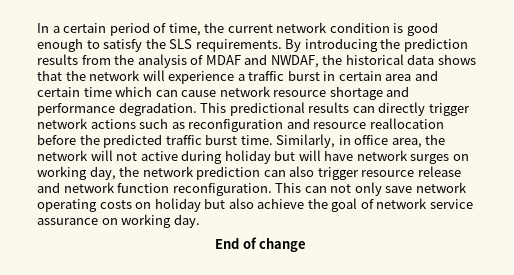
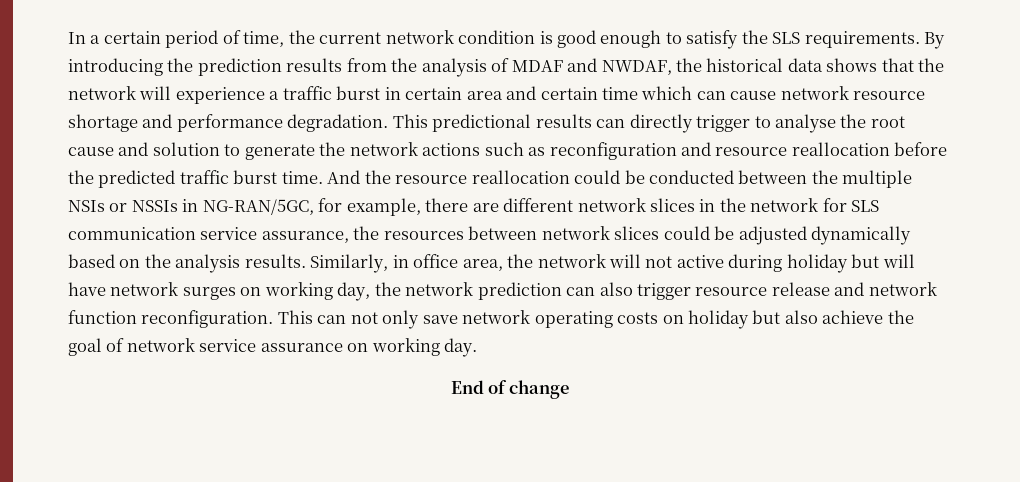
- This predictional results can directly trigger network actions such as reconfiguration and resource reallocation before the predicted traffic burst time.
+ This predictional results can directly trigger to analyse the root cause and solution to generate the network actions such as reconfiguration and resource reallocation before the predicted traffic burst time.
+ And the resource reallocation could be conducted between the multiple NSIs or NSSIs in NG-RAN/5GC, for example, there are different network slices in the network for SLS communication service assurance, the resources between network slices could be adjusted dynamically based on the analysis results.

